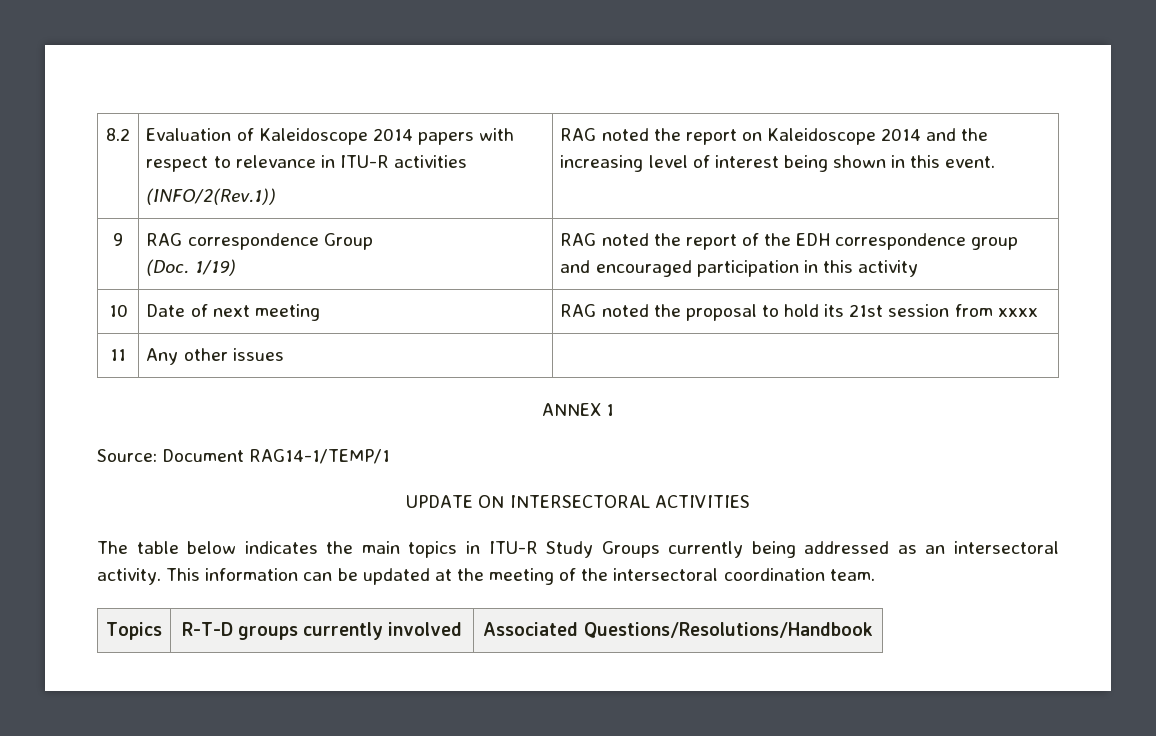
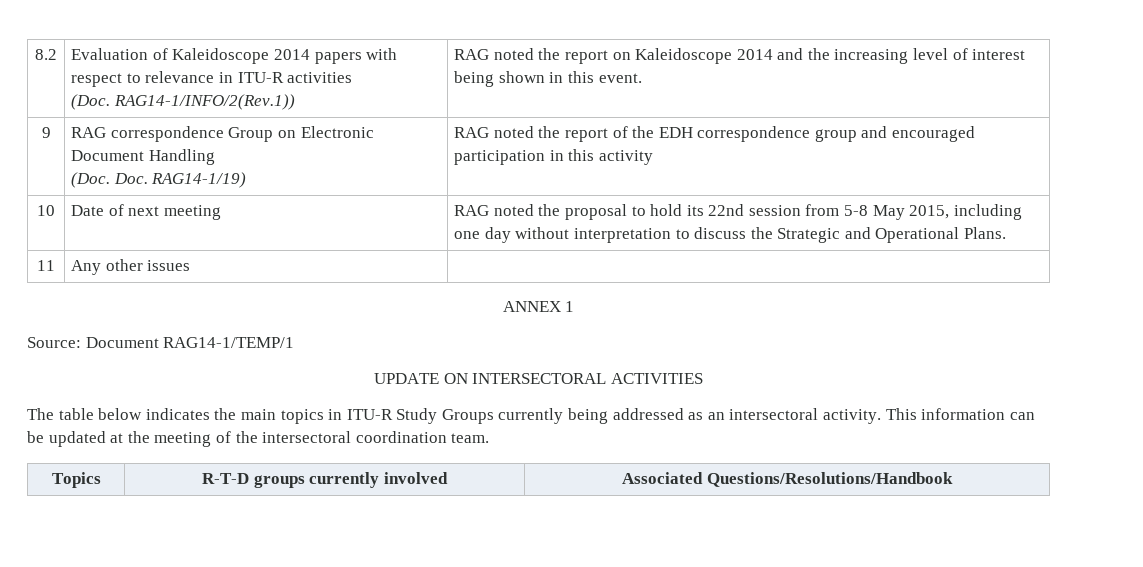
  8.2 | Evaluation of Kaleidoscope 2014 papers with respect to relevance in ITU-R activities
- (INFO/2(Rev.1)) | RAG noted the report on Kaleidoscope 2014 and the increasing level of interest being shown in this event.
+ (Doc. RAG14-1/INFO/2(Rev.1)) | RAG noted the report on Kaleidoscope 2014 and the increasing level of interest being shown in this event.
- 9 | RAG correspondence Group
- (Doc. 1/19) | RAG noted the report of the EDH correspondence group and encouraged participation in this activity
+ 9 | RAG correspondence Group on Electronic Document Handling
+ (Doc. Doc. RAG14-1/19) | RAG noted the report of the EDH correspondence group and encouraged participation in this activity
- 10 | Date of next meeting | RAG noted the proposal to hold its 21st session from xxxx
+ 10 | Date of next meeting | RAG noted the proposal to hold its 22nd session from 5-8 May 2015, including one day without interpretation to discuss the Strategic and Operational Plans.

